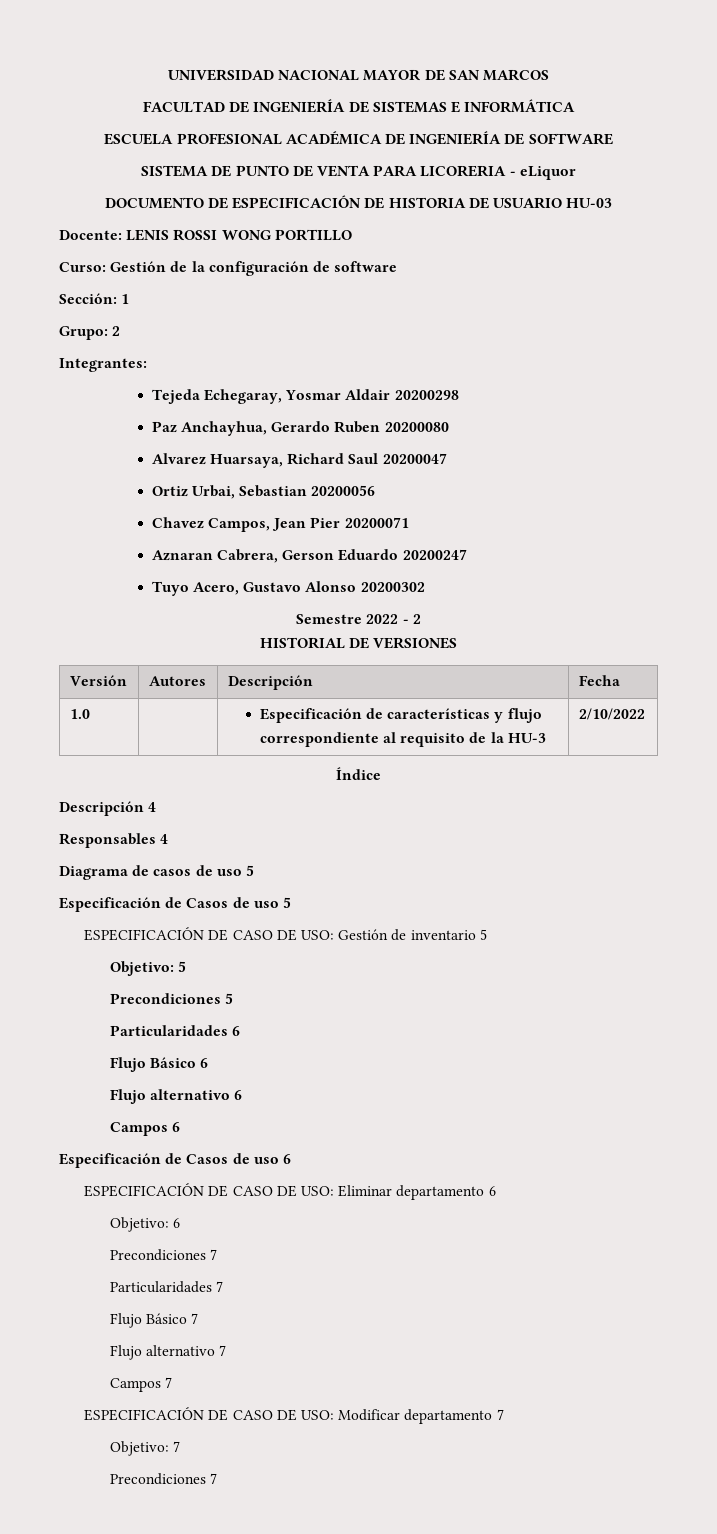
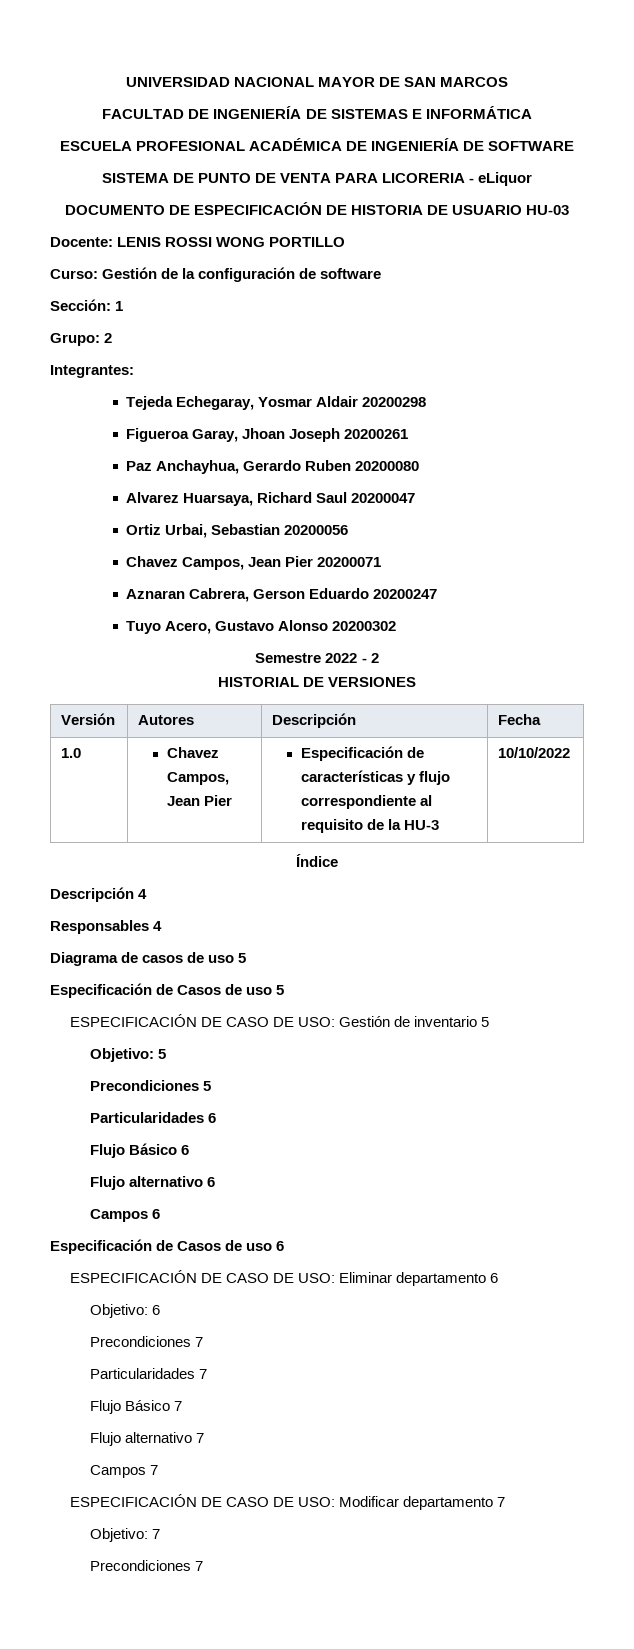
+ Figueroa Garay, Jhoan Joseph 20200261
- 1.0 | | Especificación de características y flujo correspondiente al requisito de la HU-3 | 2/10/2022
+ 1.0 | Chavez Campos, Jean Pier | Especificación de características y flujo correspondiente al requisito de la HU-3 | 10/10/2022

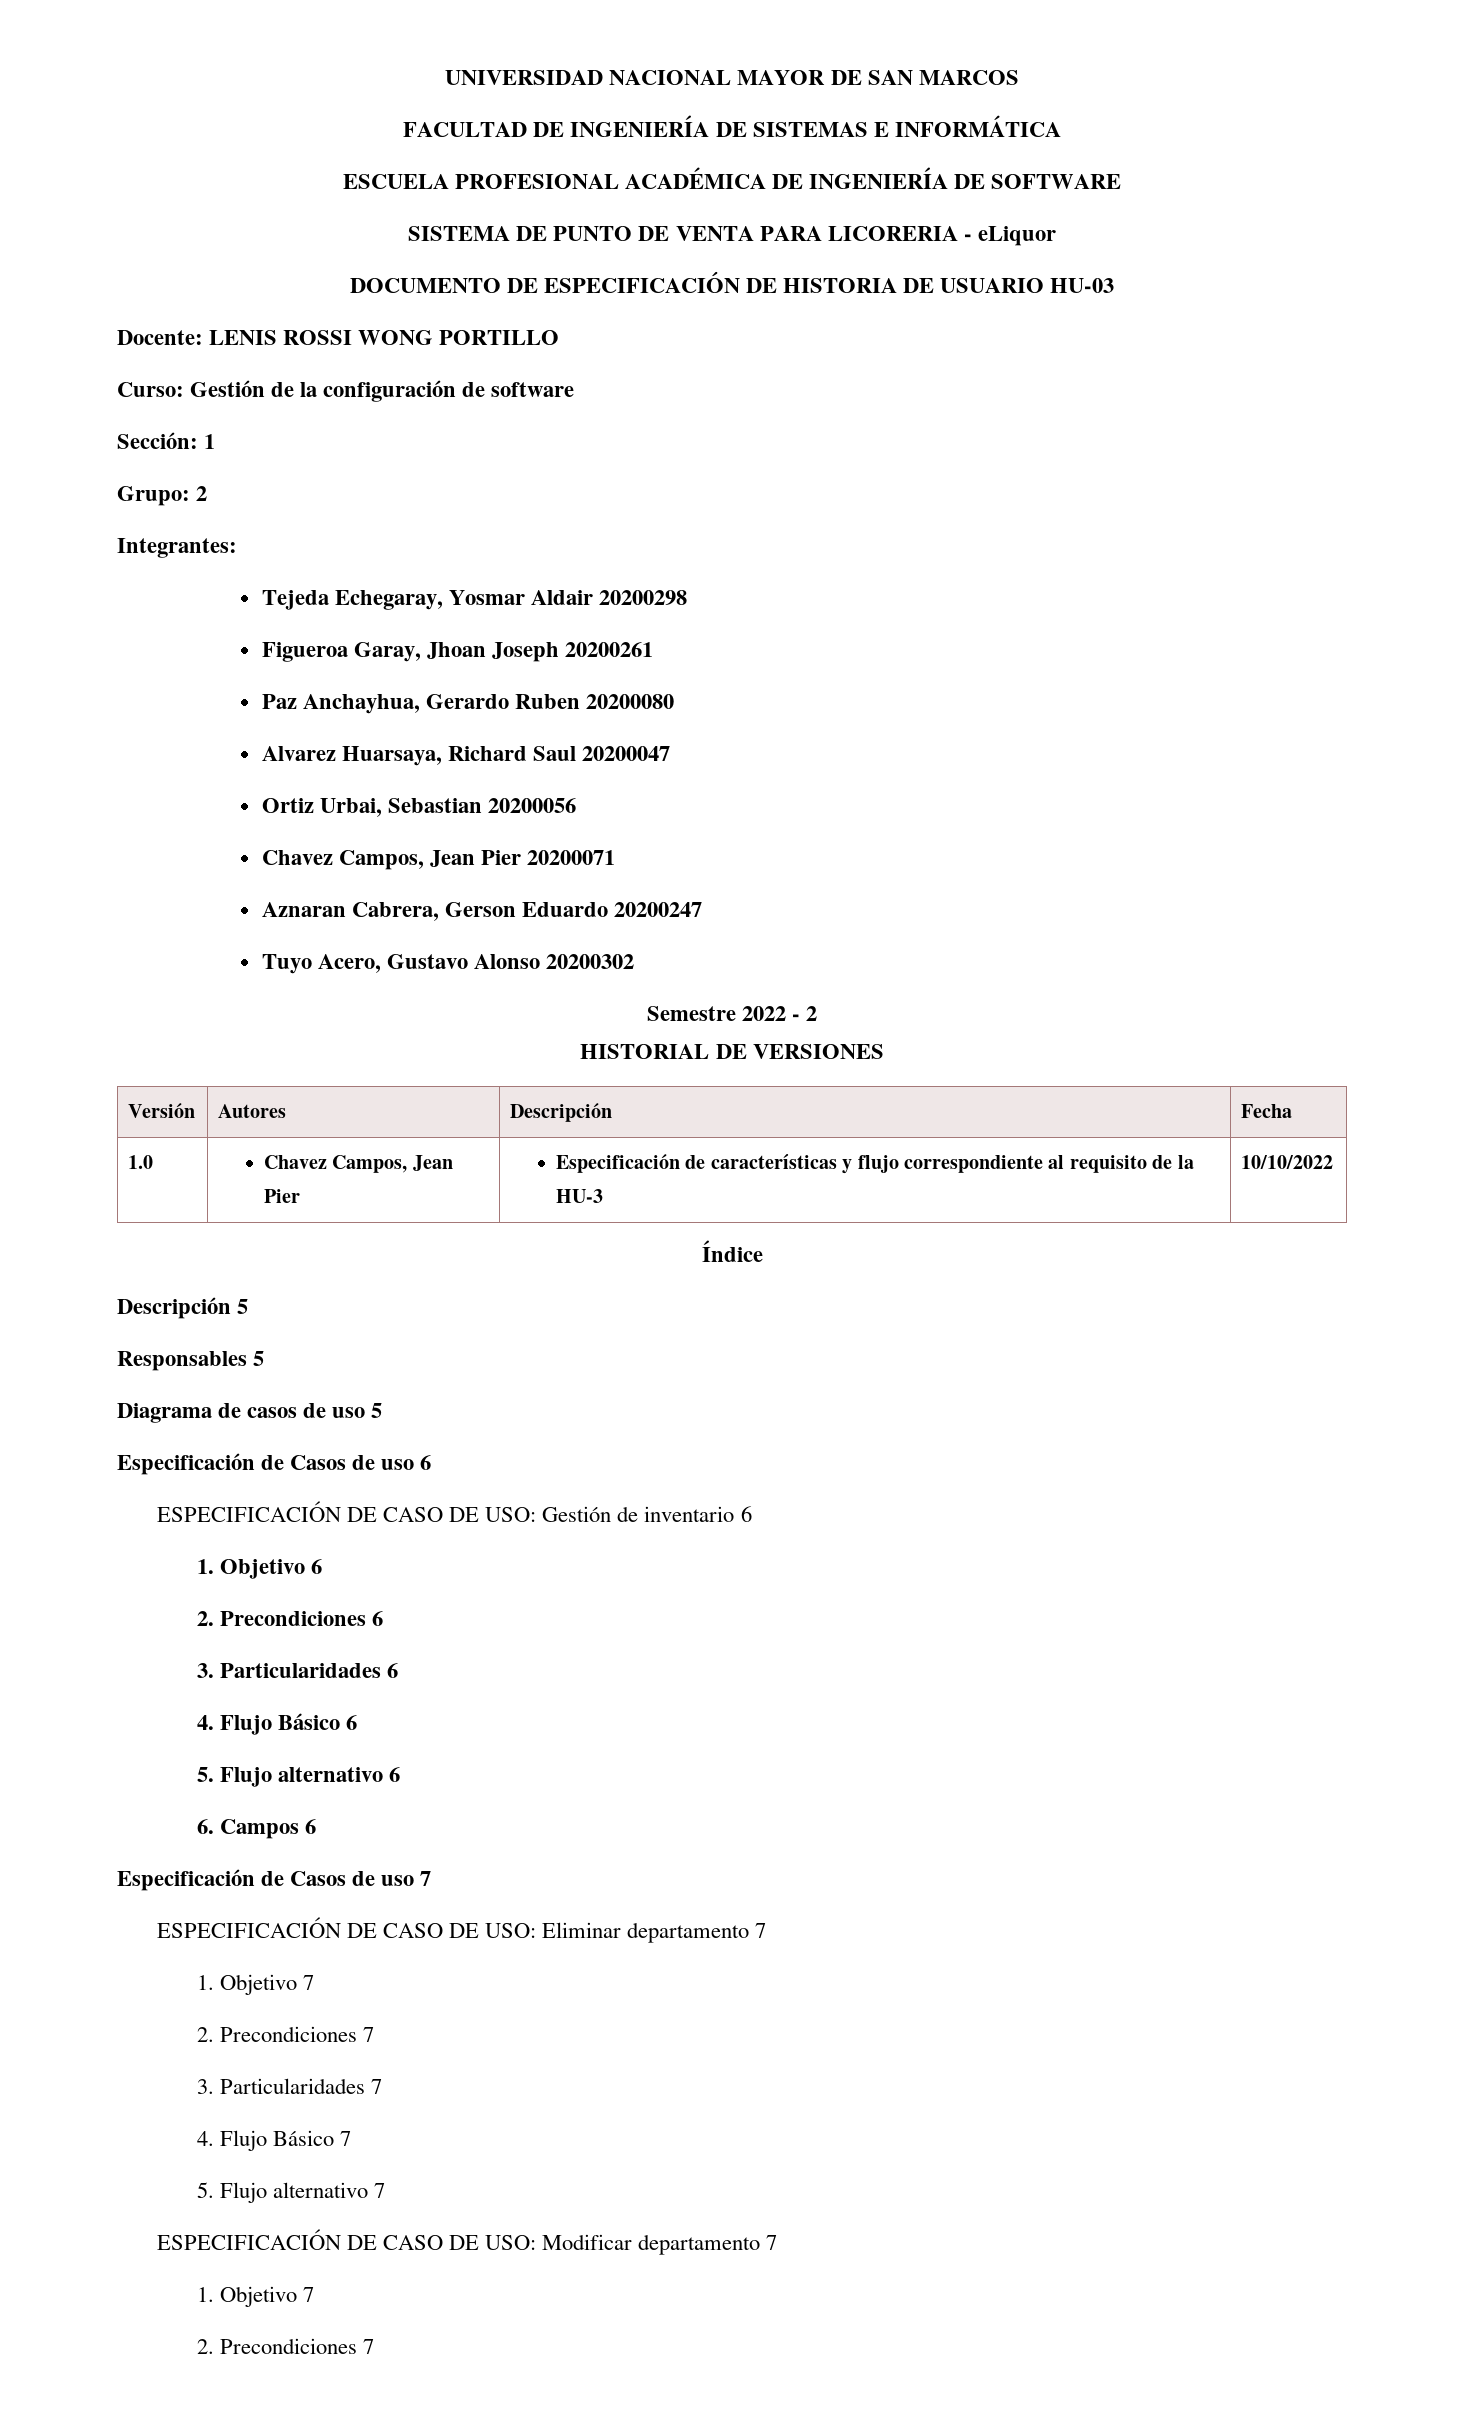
- Descripción 4
+ Descripción 5
- Responsables 4
+ Responsables 5
- Especificación de Casos de uso 5
+ Especificación de Casos de uso 6
- ESPECIFICACIÓN DE CASO DE USO: Gestión de inventario 5
- Objetivo: 5
- Precondiciones 5
- Particularidades 6
+ ESPECIFICACIÓN DE CASO DE USO: Gestión de inventario 6
+ 1. Objetivo 6
+ 2. Precondiciones 6
+ 3. Particularidades 6
- Flujo Básico 6
+ 4. Flujo Básico 6
- Flujo alternativo 6
+ 5. Flujo alternativo 6
- Campos 6
+ 6. Campos 6
- Especificación de Casos de uso 6
+ Especificación de Casos de uso 7
- ESPECIFICACIÓN DE CASO DE USO: Eliminar departamento 6
- Objetivo: 6
- Precondiciones 7
+ ESPECIFICACIÓN DE CASO DE USO: Eliminar departamento 7
+ 1. Objetivo 7
+ 2. Precondiciones 7
- Particularidades 7
+ 3. Particularidades 7
- Flujo Básico 7
+ 4. Flujo Básico 7
- Flujo alternativo 7
+ 5. Flujo alternativo 7
- Campos 7
  ESPECIFICACIÓN DE CASO DE USO: Modificar departamento 7
- Objetivo: 7
- Precondiciones 7
+ 1. Objetivo 7
+ 2. Precondiciones 7

